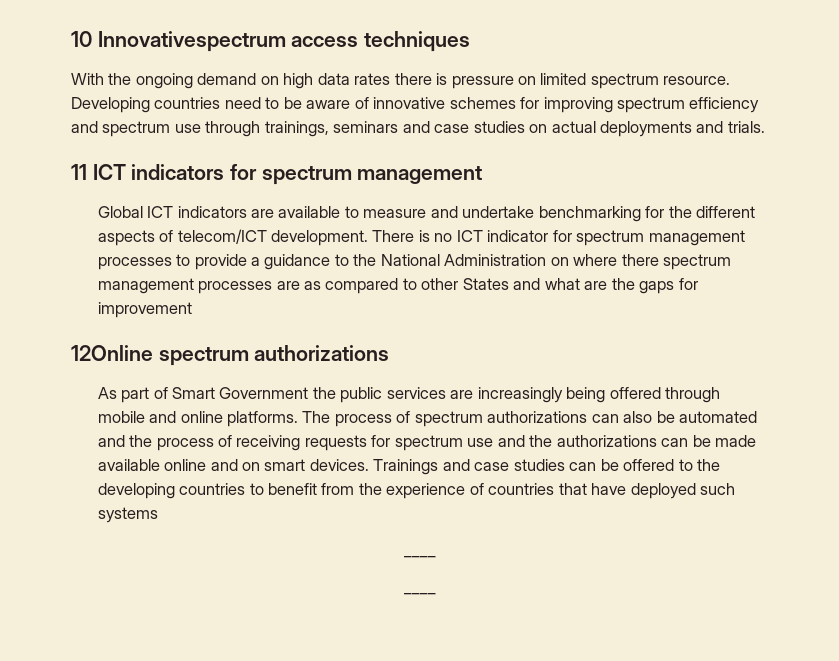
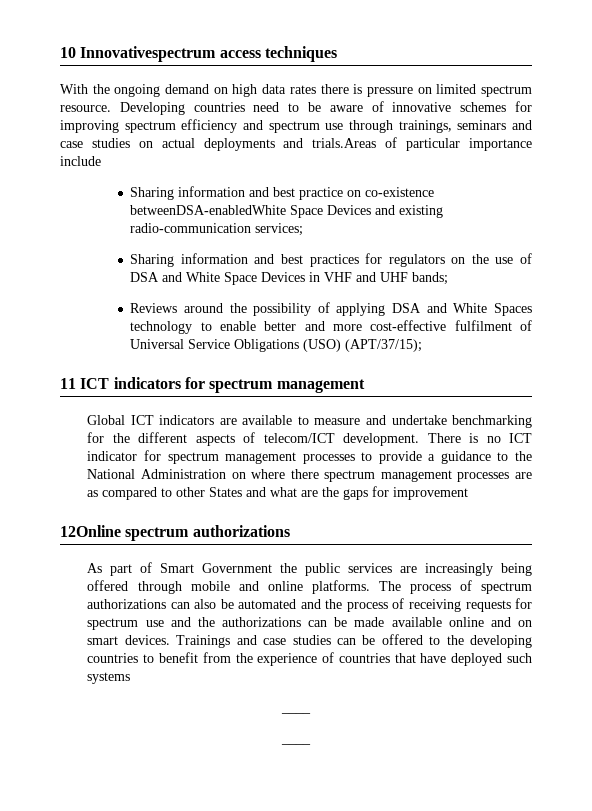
- Developing countries need to be aware of innovative schemes for improving spectrum efficiency and spectrum use through trainings, seminars and case studies on actual deployments and trials.
+ Developing countries need to be aware of innovative schemes for improving spectrum efficiency and spectrum use through trainings, seminars and case studies on actual deployments and trials.Areas of particular importance include
+ Sharing information and best practice on co-existence betweenDSA-enabledWhite Space Devices and existing radio-communication services;
+ Sharing information and best practices for regulators on the use of DSA and White Space Devices in VHF and UHF bands;
+ Reviews around the possibility of applying DSA and White Spaces technology to enable better and more cost-effective fulfilment of Universal Service Obligations (USO) (APT/37/15);

